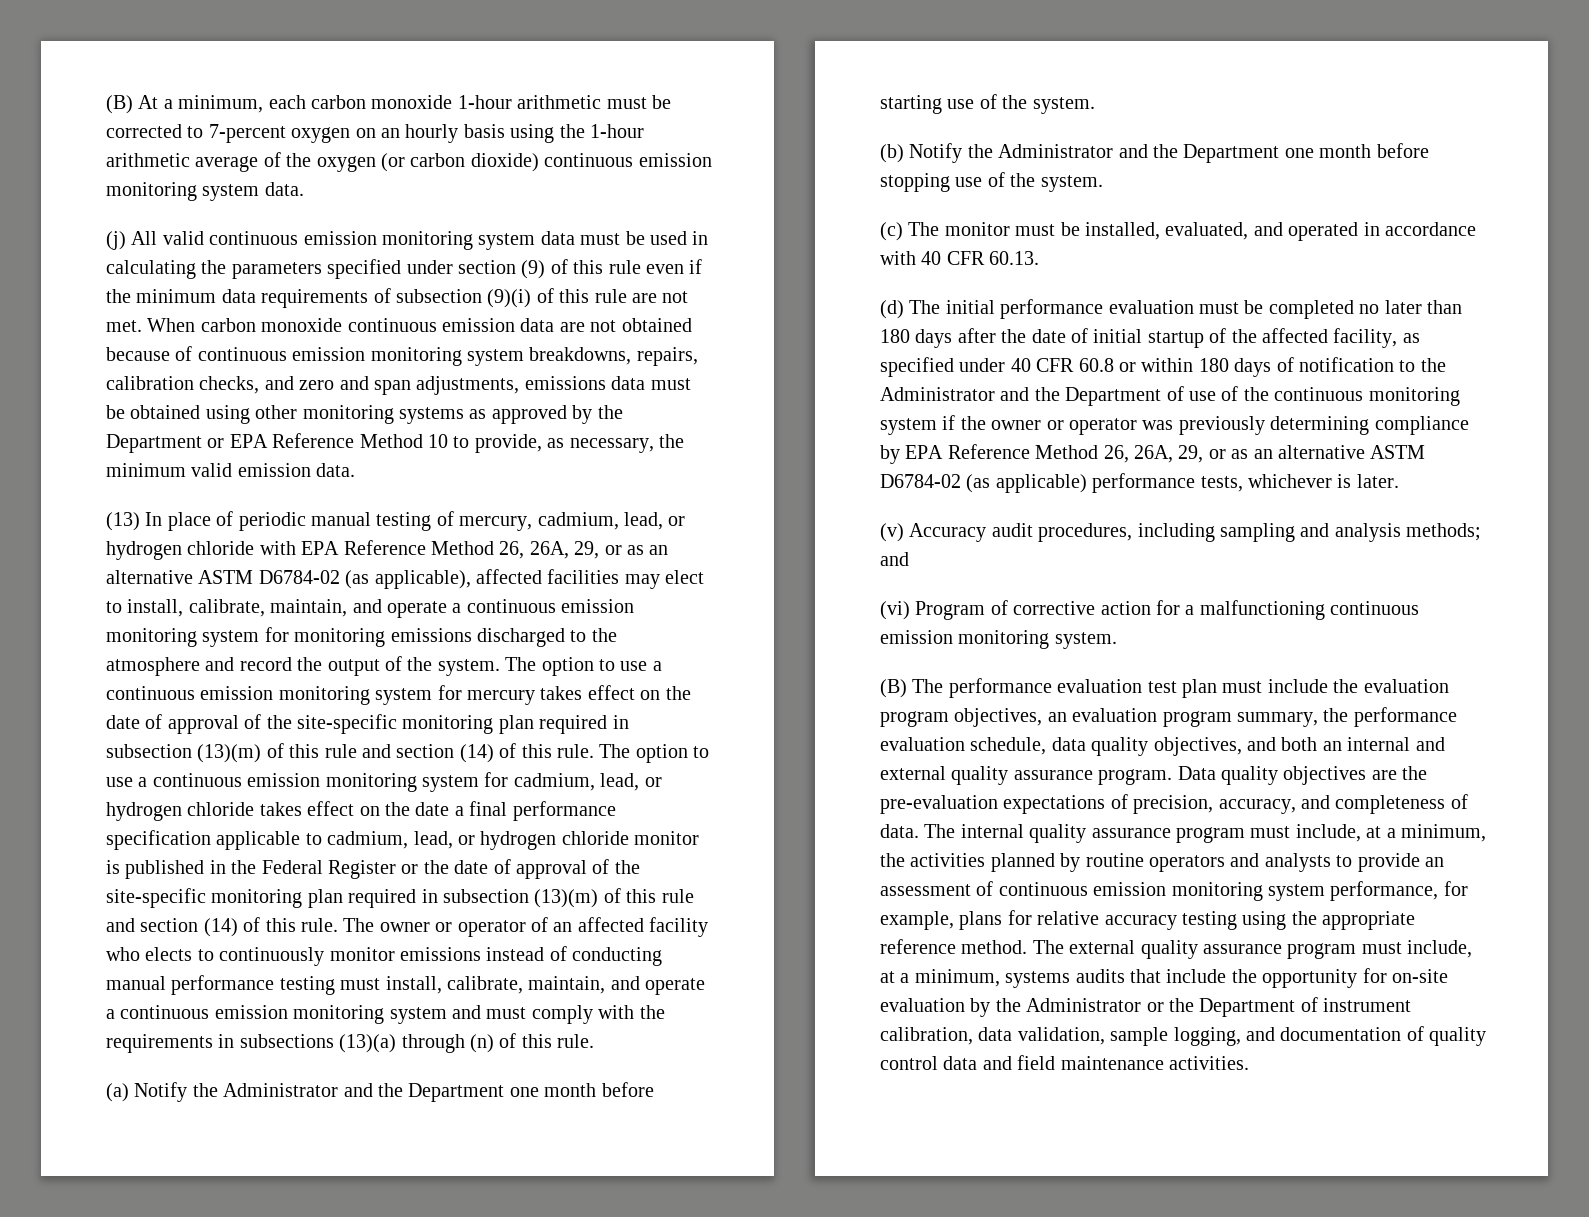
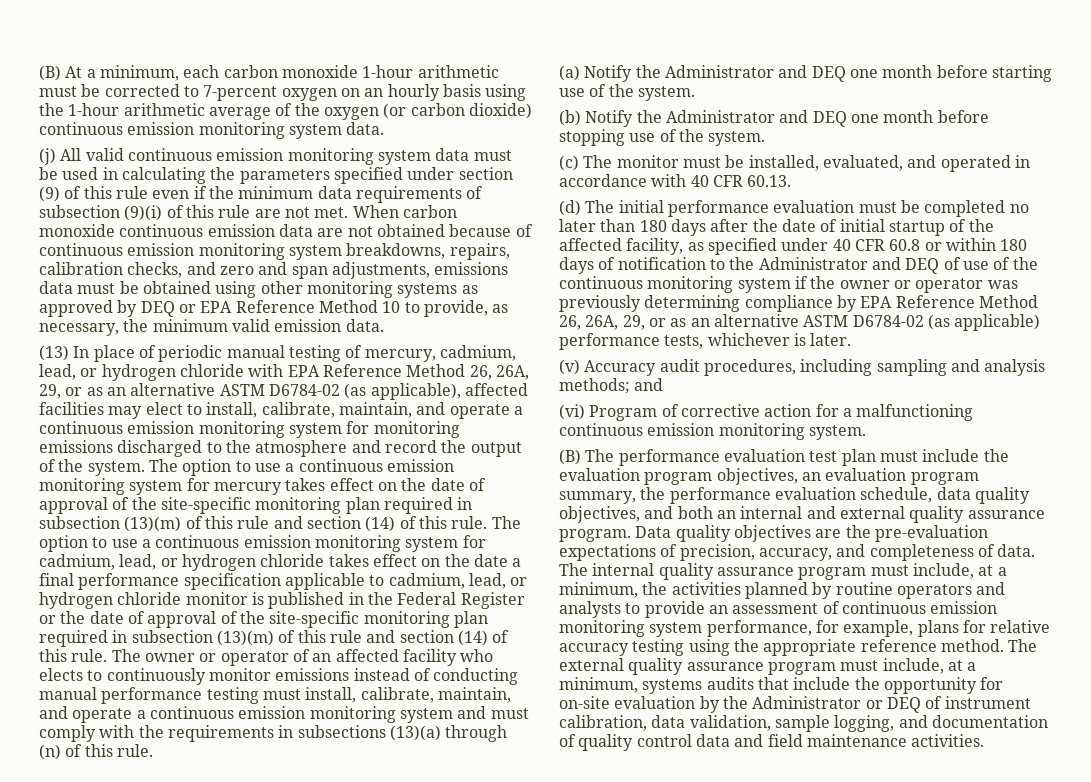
- When carbon monoxide continuous emission data are not obtained because of continuous emission monitoring system breakdowns, repairs, calibration checks, and zero and span adjustments, emissions data must be obtained using other monitoring systems as approved by the Department or EPA Reference Method 10 to provide, as necessary, the minimum valid emission data.
+ When carbon monoxide continuous emission data are not obtained because of continuous emission monitoring system breakdowns, repairs, calibration checks, and zero and span adjustments, emissions data must be obtained using other monitoring systems as approved by DEQ or EPA Reference Method 10 to provide, as necessary, the minimum valid emission data.
- (a) Notify the Administrator and the Department one month before starting use of the system.
+ (a) Notify the Administrator and DEQ one month before starting use of the system.
- (b) Notify the Administrator and the Department one month before stopping use of the system.
+ (b) Notify the Administrator and DEQ one month before stopping use of the system.
- (d) The initial performance evaluation must be completed no later than 180 days after the date of initial startup of the affected facility, as specified under 40 CFR 60.8 or within 180 days of notification to the Administrator and the Department of use of the continuous monitoring system if the owner or operator was previously determining compliance by EPA Reference Method 26, 26A, 29, or as an alternative ASTM D6784-02 (as applicable) performance tests, whichever is later.
+ (d) The initial performance evaluation must be completed no later than 180 days after the date of initial startup of the affected facility, as specified under 40 CFR 60.8 or within 180 days of notification to the Administrator and DEQ of use of the continuous monitoring system if the owner or operator was previously determining compliance by EPA Reference Method 26, 26A, 29, or as an alternative ASTM D6784-02 (as applicable) performance tests, whichever is later.
- The external quality assurance program must include, at a minimum, systems audits that include the opportunity for on-site evaluation by the Administrator or the Department of instrument calibration, data validation, sample logging, and documentation of quality control data and field maintenance activities.
+ The external quality assurance program must include, at a minimum, systems audits that include the opportunity for on-site evaluation by the Administrator or DEQ of instrument calibration, data validation, sample logging, and documentation of quality control data and field maintenance activities.

